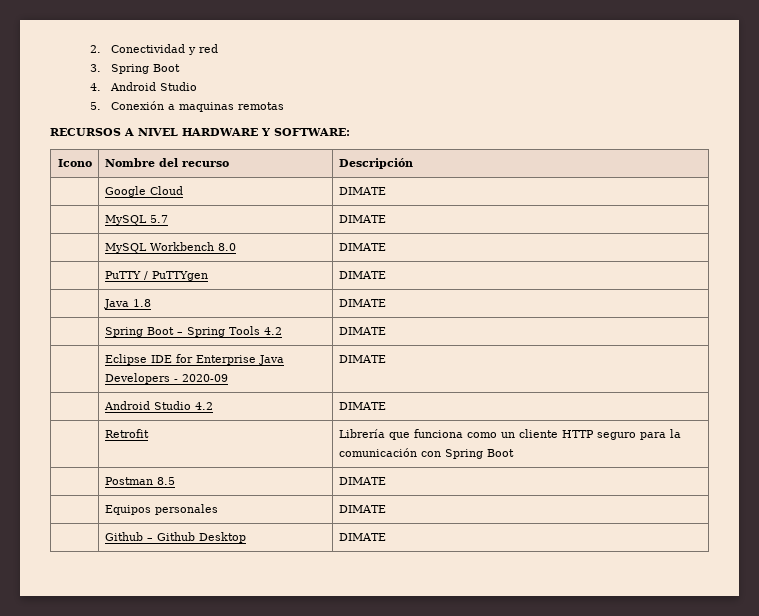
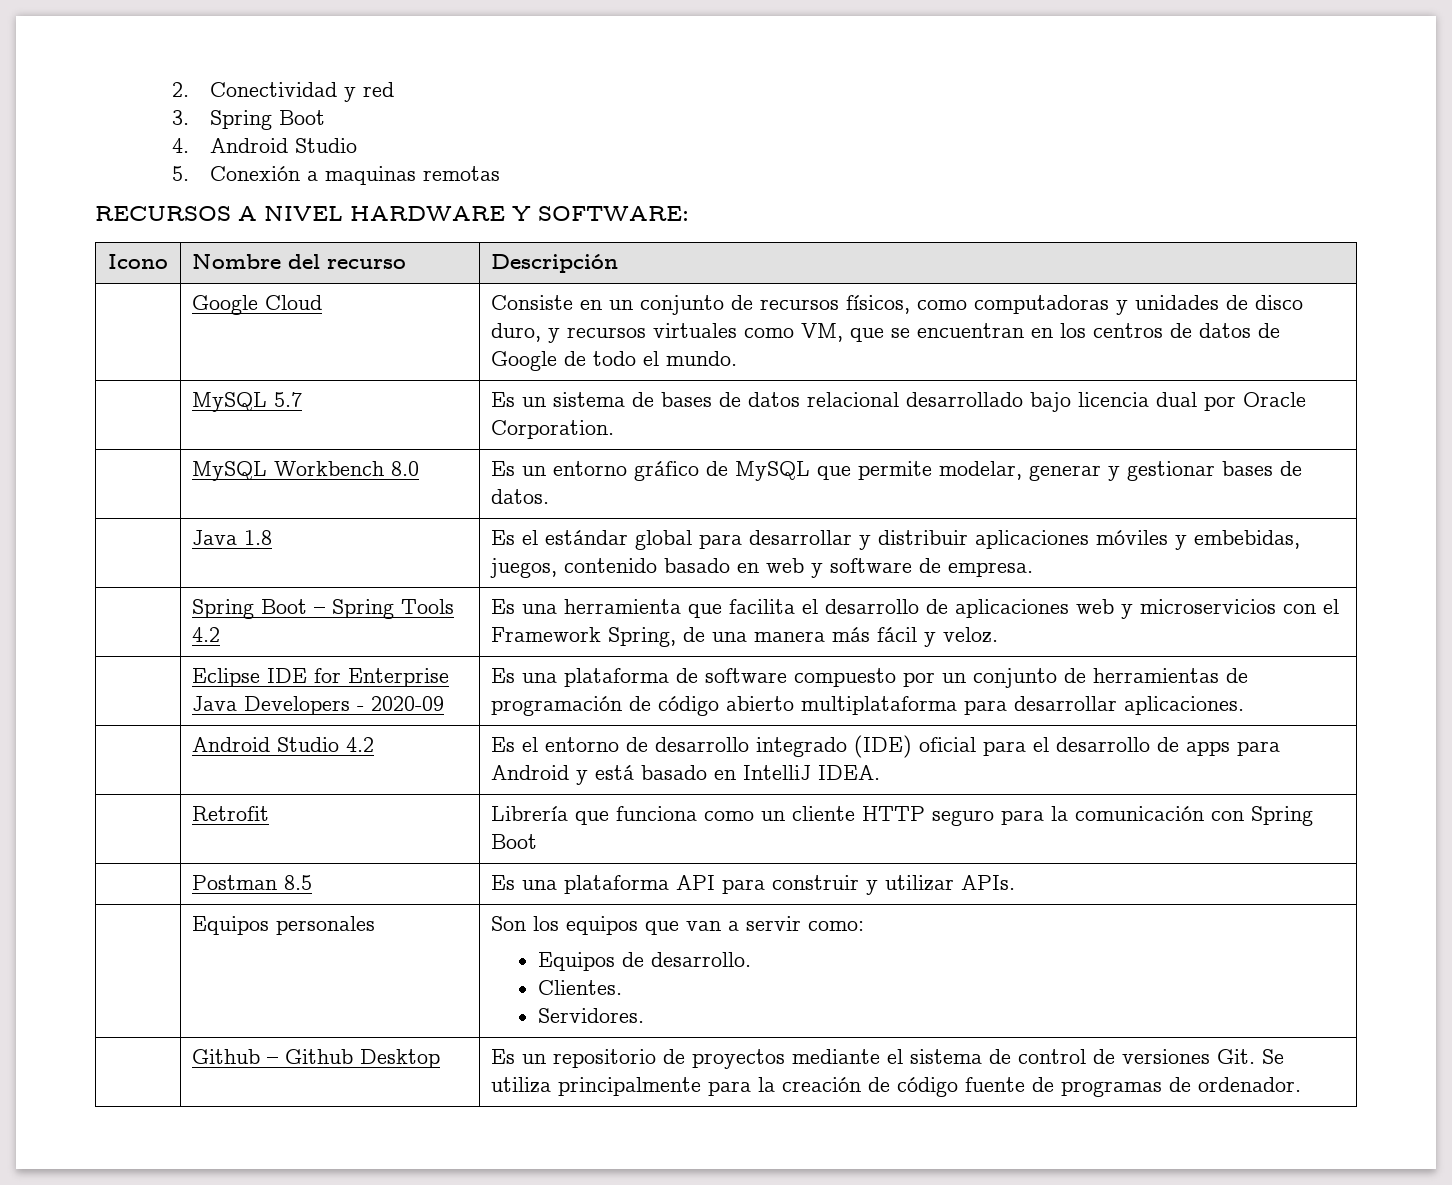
- | Google Cloud | DIMATE
- | MySQL 5.7 | DIMATE
- | MySQL Workbench 8.0 | DIMATE
- | PuTTY / PuTTYgen | DIMATE
- | Java 1.8 | DIMATE
+ | Google Cloud | Consiste en un conjunto de recursos físicos, como computadoras y unidades de disco duro, y recursos virtuales como VM, que se encuentran en los centros de datos de Google de todo el mundo.
+ | MySQL 5.7 | Es un sistema de bases de datos relacional desarrollado bajo licencia dual por Oracle Corporation.
+ | MySQL Workbench 8.0 | Es un entorno gráfico de MySQL que permite modelar, generar y gestionar bases de datos.
+ | Java 1.8 | Es el estándar global para desarrollar y distribuir aplicaciones móviles y embebidas, juegos, contenido basado en web y software de empresa.
- | Spring Boot – Spring Tools 4.2 | DIMATE
+ | Spring Boot – Spring Tools 4.2 | Es una herramienta que facilita el desarrollo de aplicaciones web y microservicios con el Framework Spring, de una manera más fácil y veloz.
- | Eclipse IDE for Enterprise Java Developers - 2020-09 | DIMATE
- | Android Studio 4.2 | DIMATE
+ | Eclipse IDE for Enterprise Java Developers - 2020-09 | Es una plataforma de software compuesto por un conjunto de herramientas de programación de código abierto multiplataforma para desarrollar aplicaciones.
+ | Android Studio 4.2 | Es el entorno de desarrollo integrado (IDE) oficial para el desarrollo de apps para Android y está basado en IntelliJ IDEA.
- | Postman 8.5 | DIMATE
- | Equipos personales | DIMATE
- | Github – Github Desktop | DIMATE
+ | Postman 8.5 | Es una plataforma API para construir y utilizar APIs.
+ | Equipos personales | Son los equipos que van a servir como:
+ Equipos de desarrollo.
+ Clientes.
+ Servidores.
+ | Github – Github Desktop | Es un repositorio de proyectos mediante el sistema de control de versiones Git. Se utiliza principalmente para la creación de código fuente de programas de ordenador.

